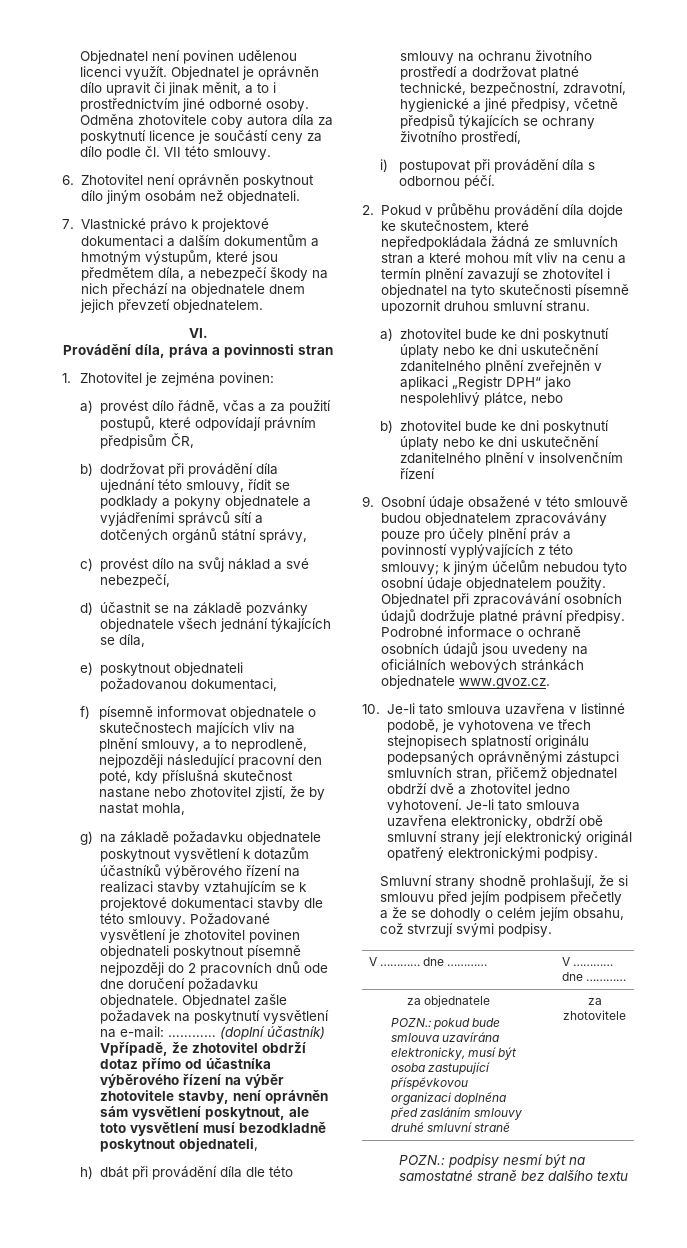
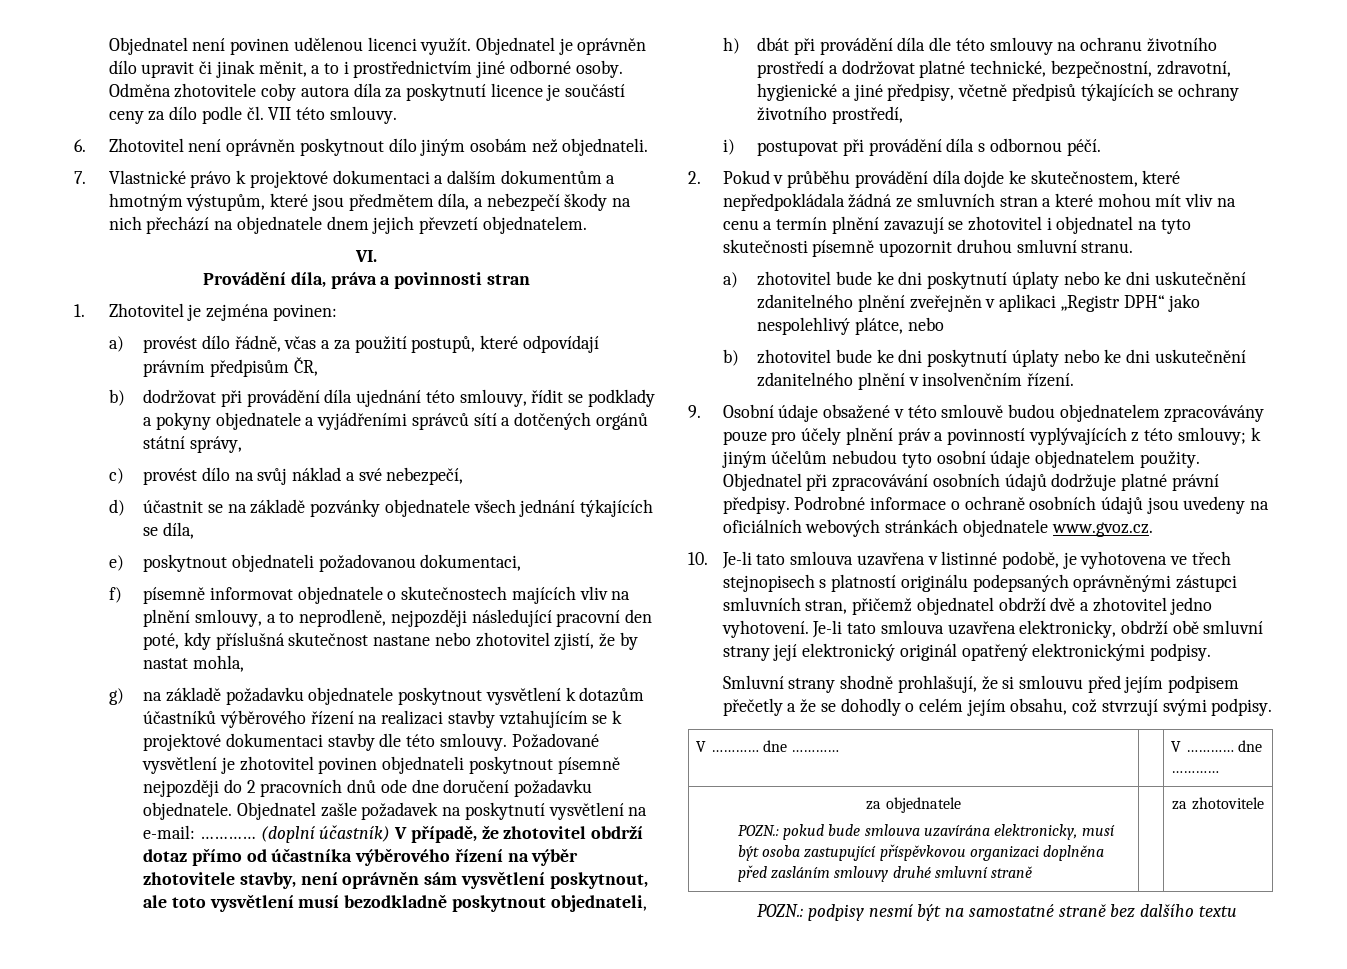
- (doplní účastník) Vpřípadě, že zhotovitel obdrží dotaz přímo od účastníka výběrového řízení na výběr zhotovitele stavby, není oprávněn sám vysvětlení poskytnout, ale toto vysvětlení musí bezodkladně poskytnout objednateli,
+ (doplní účastník) V případě, že zhotovitel obdrží dotaz přímo od účastníka výběrového řízení na výběr zhotovitele stavby, není oprávněn sám vysvětlení poskytnout, ale toto vysvětlení musí bezodkladně poskytnout objednateli,
- b) zhotovitel bude ke dni poskytnutí úplaty nebo ke dni uskutečnění zdanitelného plnění v insolvenčním řízení
+ b) zhotovitel bude ke dni poskytnutí úplaty nebo ke dni uskutečnění zdanitelného plnění v insolvenčním řízení.
- 10. Je-li tato smlouva uzavřena v listinné podobě, je vyhotovena ve třech stejnopisech splatností originálu podepsaných oprávněnými zástupci smluvních stran, přičemž objednatel obdrží dvě a zhotovitel jedno vyhotovení.
+ 10. Je-li tato smlouva uzavřena v listinné podobě, je vyhotovena ve třech stejnopisech s platností originálu podepsaných oprávněnými zástupci smluvních stran, přičemž objednatel obdrží dvě a zhotovitel jedno vyhotovení.

